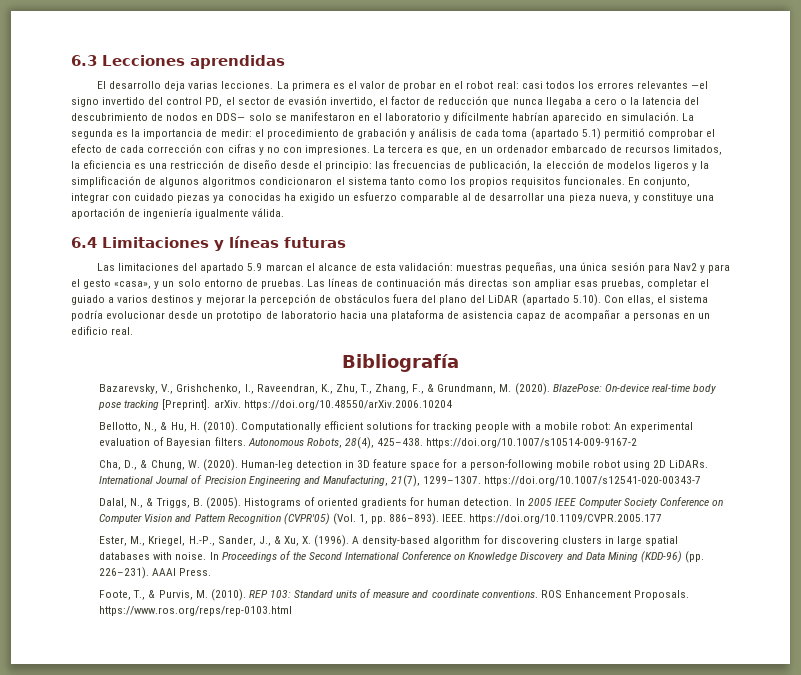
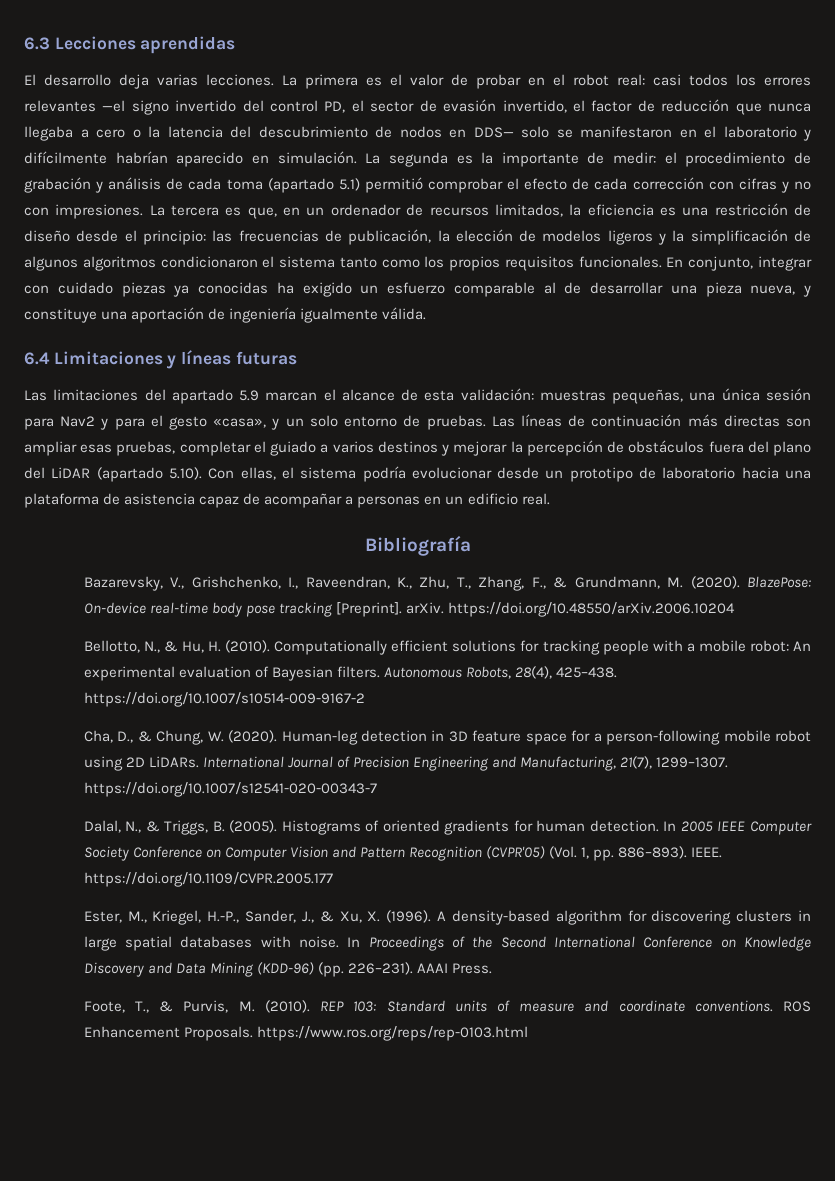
- La segunda es la importancia de medir: el procedimiento de grabación y análisis de cada toma (apartado 5.1) permitió comprobar el efecto de cada corrección con cifras y no con impresiones.
+ La segunda es la importante de medir: el procedimiento de grabación y análisis de cada toma (apartado 5.1) permitió comprobar el efecto de cada corrección con cifras y no con impresiones.
- La tercera es que, en un ordenador embarcado de recursos limitados, la eficiencia es una restricción de diseño desde el principio: las frecuencias de publicación, la elección de modelos ligeros y la simplificación de algunos algoritmos condicionaron el sistema tanto como los propios requisitos funcionales.
+ La tercera es que, en un ordenador de recursos limitados, la eficiencia es una restricción de diseño desde el principio: las frecuencias de publicación, la elección de modelos ligeros y la simplificación de algunos algoritmos condicionaron el sistema tanto como los propios requisitos funcionales.

